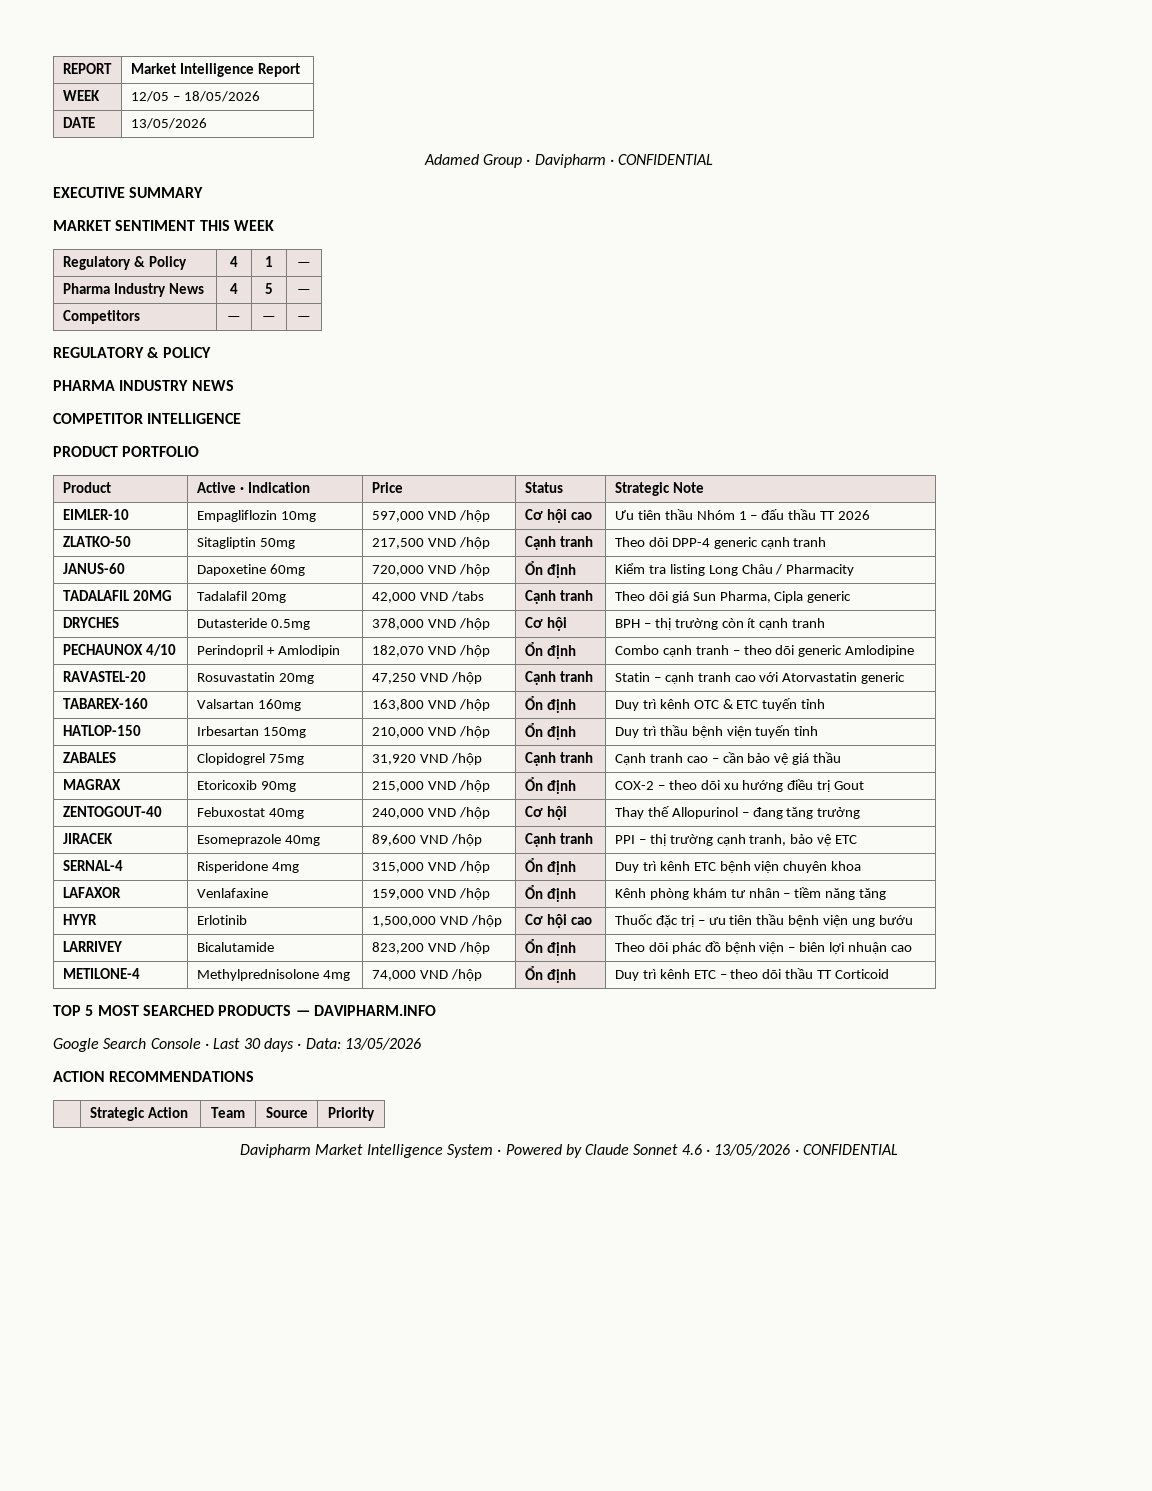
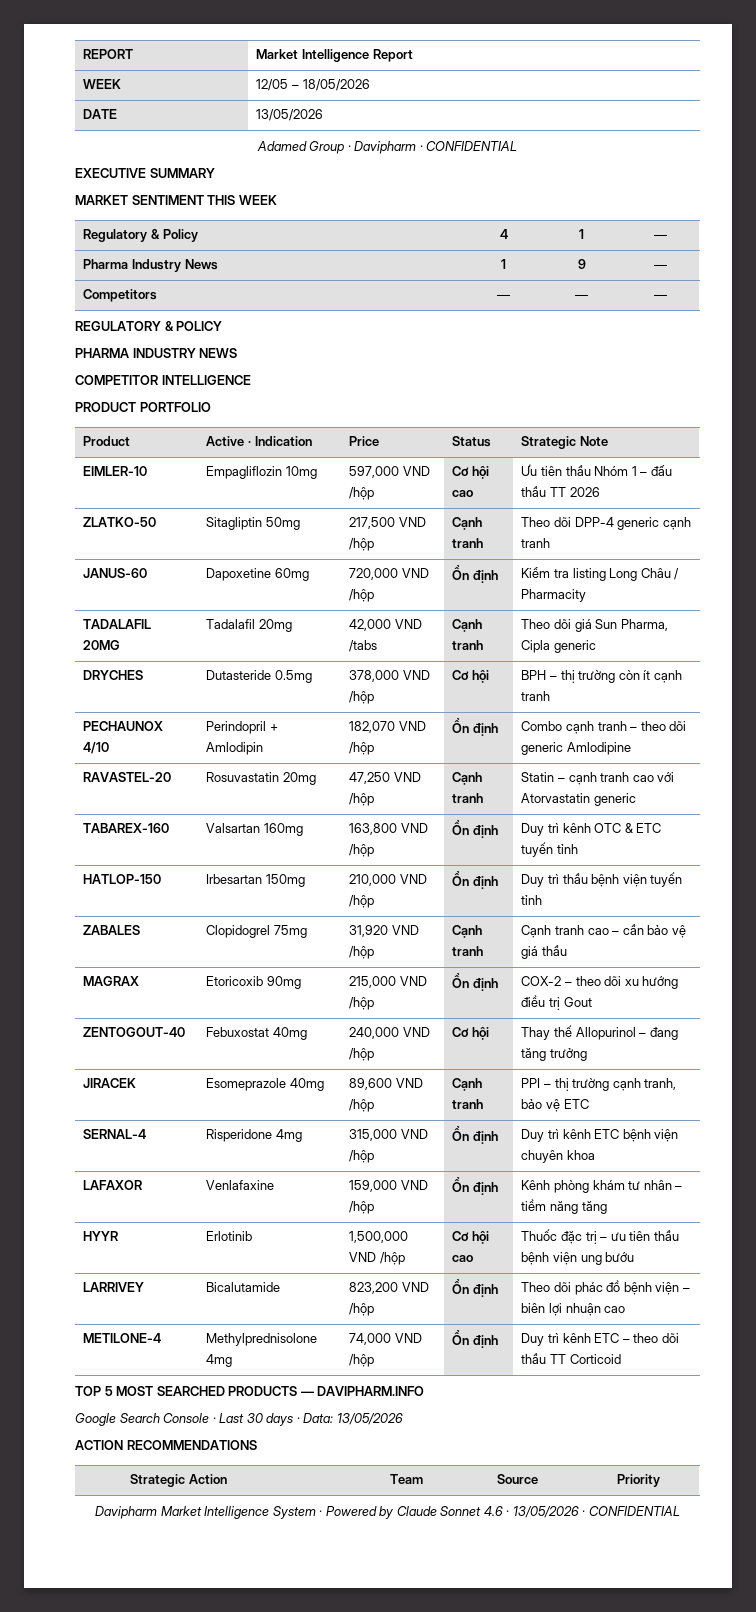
- Pharma Industry News | 4 | 5 | —
+ Pharma Industry News | 1 | 9 | —

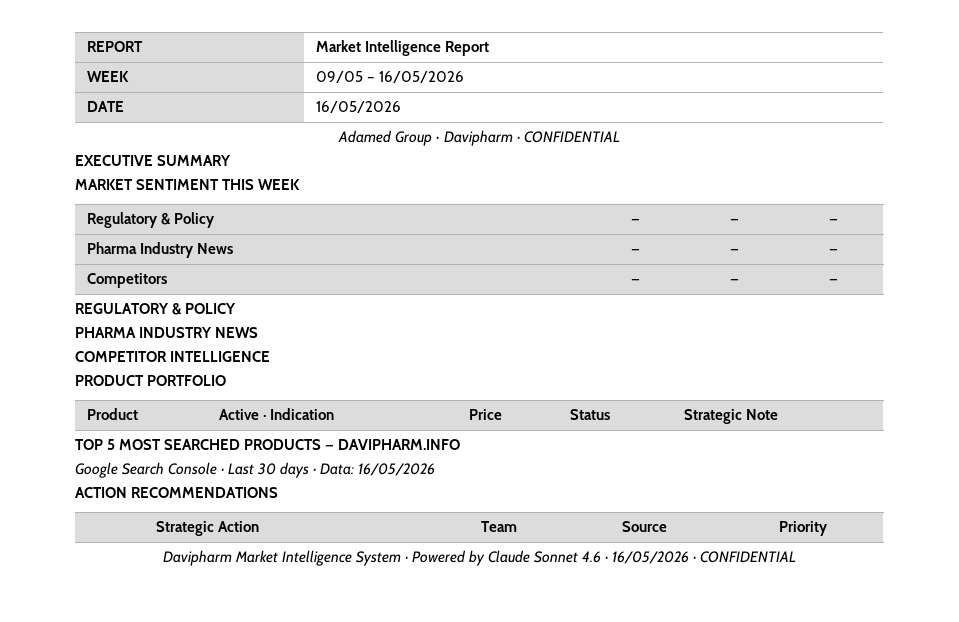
- WEEK | 12/05 – 18/05/2026
+ WEEK | 09/05 – 16/05/2026
- DATE | 13/05/2026
+ DATE | 16/05/2026
- Regulatory & Policy | 4 | 1 | —
+ Regulatory & Policy | — | — | —
- Pharma Industry News | 1 | 9 | —
+ Pharma Industry News | — | — | —
- EIMLER-10 | Empagliflozin 10mg | 597,000 VND /hộp | Cơ hội cao | Ưu tiên thầu Nhóm 1 – đấu thầu TT 2026
- ZLATKO-50 | Sitagliptin 50mg | 217,500 VND /hộp | Cạnh tranh | Theo dõi DPP-4 generic cạnh tranh
- JANUS-60 | Dapoxetine 60mg | 720,000 VND /hộp | Ổn định | Kiểm tra listing Long Châu / Pharmacity
- TADALAFIL 20MG | Tadalafil 20mg | 42,000 VND /tabs | Cạnh tranh | Theo dõi giá Sun Pharma, Cipla generic
- DRYCHES | Dutasteride 0.5mg | 378,000 VND /hộp | Cơ hội | BPH – thị trường còn ít cạnh tranh
- PECHAUNOX 4/10 | Perindopril + Amlodipin | 182,070 VND /hộp | Ổn định | Combo cạnh tranh – theo dõi generic Amlodipine
- RAVASTEL-20 | Rosuvastatin 20mg | 47,250 VND /hộp | Cạnh tranh | Statin – cạnh tranh cao với Atorvastatin generic
- TABAREX-160 | Valsartan 160mg | 163,800 VND /hộp | Ổn định | Duy trì kênh OTC & ETC tuyến tỉnh
- HATLOP-150 | Irbesartan 150mg | 210,000 VND /hộp | Ổn định | Duy trì thầu bệnh viện tuyến tỉnh
- ZABALES | Clopidogrel 75mg | 31,920 VND /hộp | Cạnh tranh | Cạnh tranh cao – cần bảo vệ giá thầu
- MAGRAX | Etoricoxib 90mg | 215,000 VND /hộp | Ổn định | COX-2 – theo dõi xu hướng điều trị Gout
- ZENTOGOUT-40 | Febuxostat 40mg | 240,000 VND /hộp | Cơ hội | Thay thế Allopurinol – đang tăng trưởng
- JIRACEK | Esomeprazole 40mg | 89,600 VND /hộp | Cạnh tranh | PPI – thị trường cạnh tranh, bảo vệ ETC
- SERNAL-4 | Risperidone 4mg | 315,000 VND /hộp | Ổn định | Duy trì kênh ETC bệnh viện chuyên khoa
- LAFAXOR | Venlafaxine | 159,000 VND /hộp | Ổn định | Kênh phòng khám tư nhân – tiềm năng tăng
- HYYR | Erlotinib | 1,500,000 VND /hộp | Cơ hội cao | Thuốc đặc trị – ưu tiên thầu bệnh viện ung bướu
- LARRIVEY | Bicalutamide | 823,200 VND /hộp | Ổn định | Theo dõi phác đồ bệnh viện – biên lợi nhuận cao
- METILONE-4 | Methylprednisolone 4mg | 74,000 VND /hộp | Ổn định | Duy trì kênh ETC – theo dõi thầu TT Corticoid
- Google Search Console · Last 30 days · Data: 13/05/2026
+ Google Search Console · Last 30 days · Data: 16/05/2026
- Davipharm Market Intelligence System · Powered by Claude Sonnet 4.6 · 13/05/2026 · CONFIDENTIAL
+ Davipharm Market Intelligence System · Powered by Claude Sonnet 4.6 · 16/05/2026 · CONFIDENTIAL

